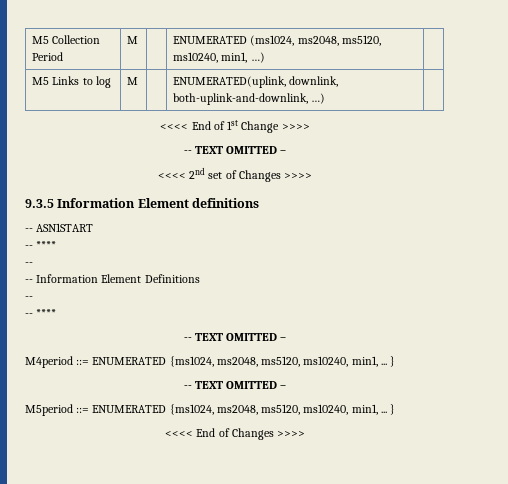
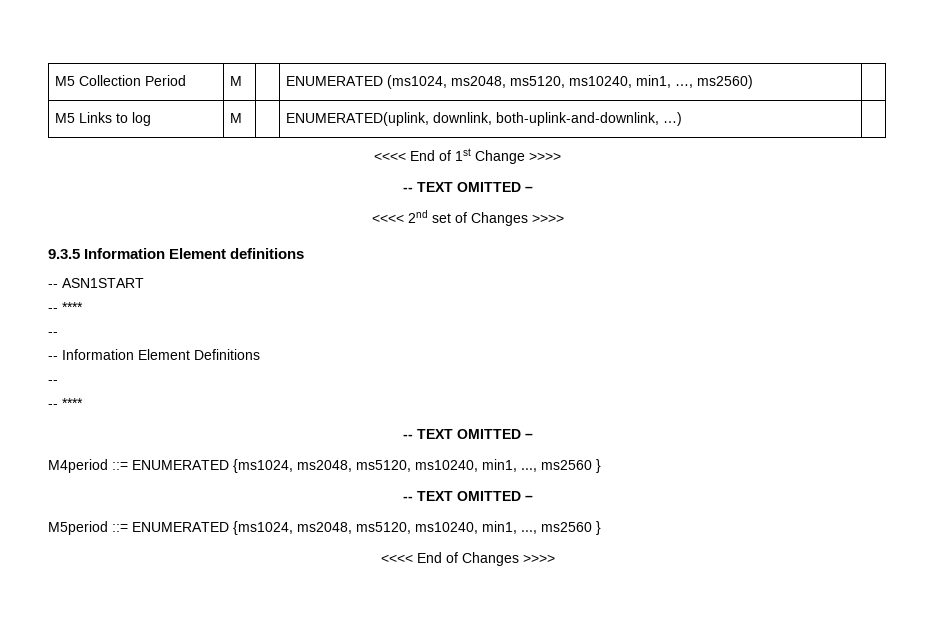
- M5 Collection Period | M | | ENUMERATED (ms1024, ms2048, ms5120, ms10240, min1, …) |
+ M5 Collection Period | M | | ENUMERATED (ms1024, ms2048, ms5120, ms10240, min1, …, ms2560) |
- M4period ::= ENUMERATED {ms1024, ms2048, ms5120, ms10240, min1, ... }
+ M4period ::= ENUMERATED {ms1024, ms2048, ms5120, ms10240, min1, ..., ms2560 }
- M5period ::= ENUMERATED {ms1024, ms2048, ms5120, ms10240, min1, ... }
+ M5period ::= ENUMERATED {ms1024, ms2048, ms5120, ms10240, min1, ..., ms2560 }

